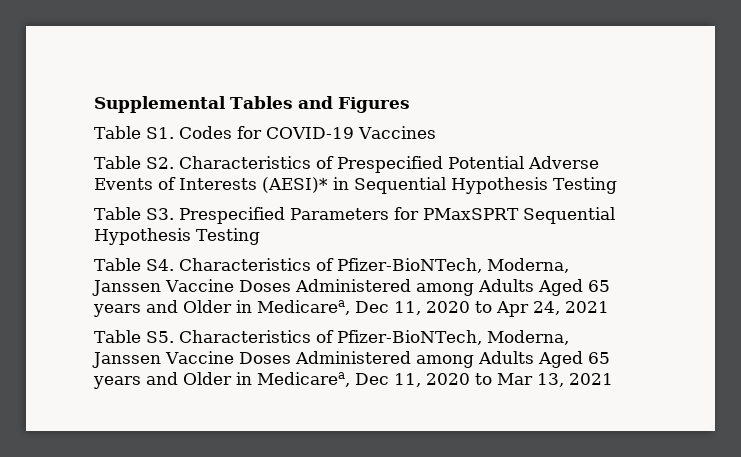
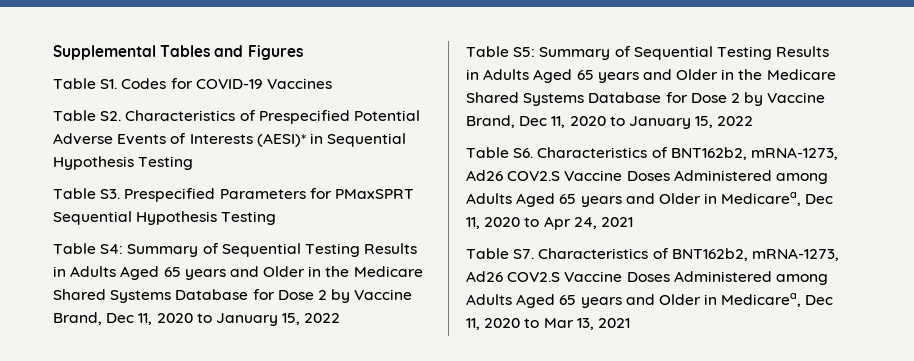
- Table S4. Characteristics of Pfizer-BioNTech, Moderna, Janssen Vaccine Doses Administered among Adults Aged 65 years and Older in Medicarea, Dec 11, 2020 to Apr 24, 2021
+ Table S4: Summary of Sequential Testing Results in Adults Aged 65 years and Older in the Medicare Shared Systems Database for Dose 2 by Vaccine Brand, Dec 11, 2020 to January 15, 2022
+ Table S5: Summary of Sequential Testing Results in Adults Aged 65 years and Older in the Medicare Shared Systems Database for Dose 2 by Vaccine Brand, Dec 11, 2020 to January 15, 2022
+ Table S6. Characteristics of BNT162b2, mRNA-1273, Ad26 COV2.S Vaccine Doses Administered among Adults Aged 65 years and Older in Medicarea, Dec 11, 2020 to Apr 24, 2021
- Table S5. Characteristics of Pfizer-BioNTech, Moderna, Janssen Vaccine Doses Administered among Adults Aged 65 years and Older in Medicarea, Dec 11, 2020 to Mar 13, 2021
+ Table S7. Characteristics of BNT162b2, mRNA-1273, Ad26 COV2.S Vaccine Doses Administered among Adults Aged 65 years and Older in Medicarea, Dec 11, 2020 to Mar 13, 2021

